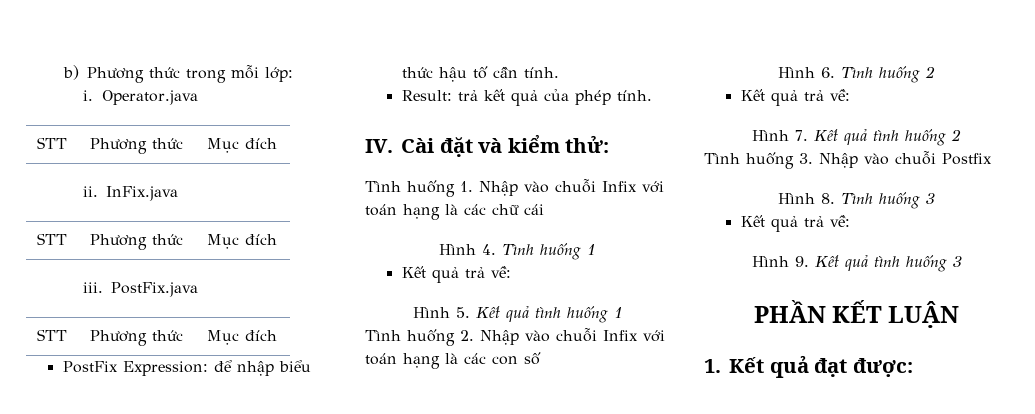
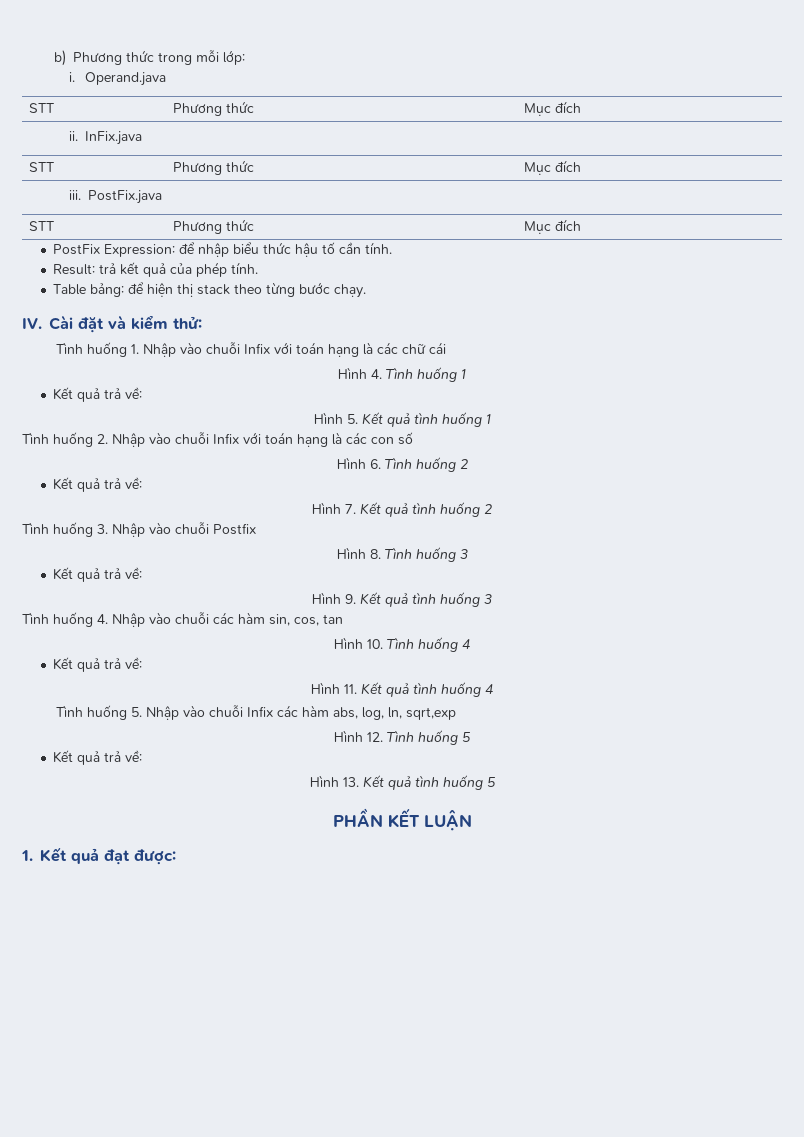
- Operator.java
+ Operand.java
+ Table bảng: để hiện thị stack theo từng bước chạy.
+ Tình huống 4. Nhập vào chuỗi các hàm sin, cos, tan
+ Hình 10. Tình huống 4
+ Kết quả trả về:
+ Hình 11. Kết quả tình huống 4
+ Tình huống 5. Nhập vào chuỗi Infix các hàm abs, log, ln, sqrt,exp
+ Hình 12. Tình huống 5
+ Kết quả trả về:
+ Hình 13. Kết quả tình huống 5

